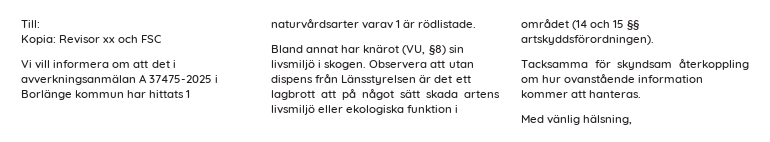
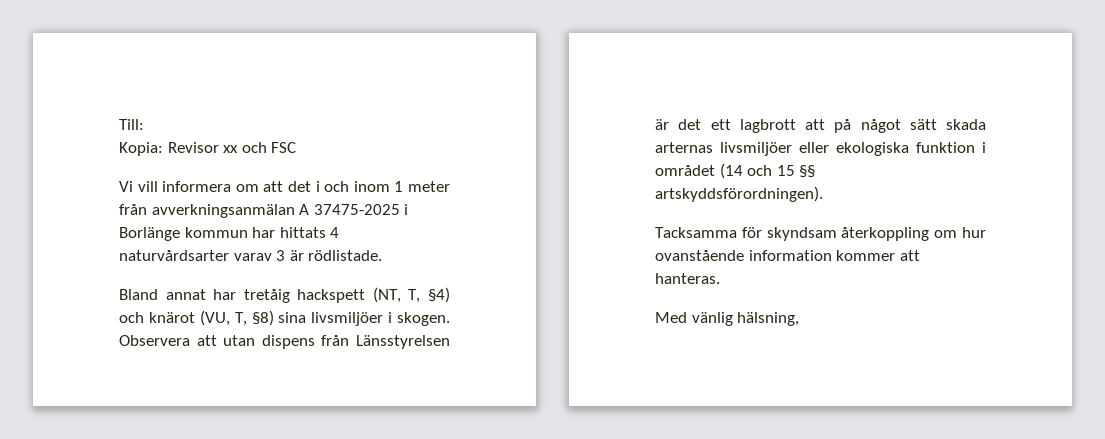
- Vi vill informera om att det i avverkningsanmälan A 37475-2025 i Borlänge kommun har hittats 1 naturvårdsarter varav 1 är rödlistade.
+ Vi vill informera om att det i och inom 1 meter från avverkningsanmälan A 37475-2025 i Borlänge kommun har hittats 4 naturvårdsarter varav 3 är rödlistade.
- Bland annat har knärot (VU, §8) sin livsmiljö i skogen.
+ Bland annat har tretåig hackspett (NT, T, §4) och knärot (VU, T, §8) sina livsmiljöer i skogen.
- Observera att utan dispens från Länsstyrelsen är det ett lagbrott att på något sätt skada artens livsmiljö eller ekologiska funktion i området (14 och 15 §§ artskyddsförordningen).
+ Observera att utan dispens från Länsstyrelsen är det ett lagbrott att på något sätt skada arternas livsmiljöer eller ekologiska funktion i området (14 och 15 §§ artskyddsförordningen).

